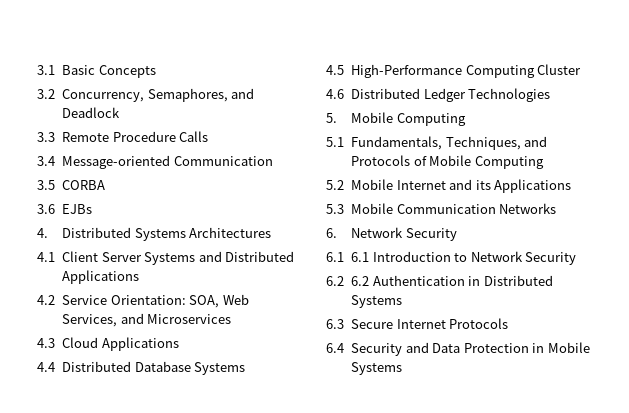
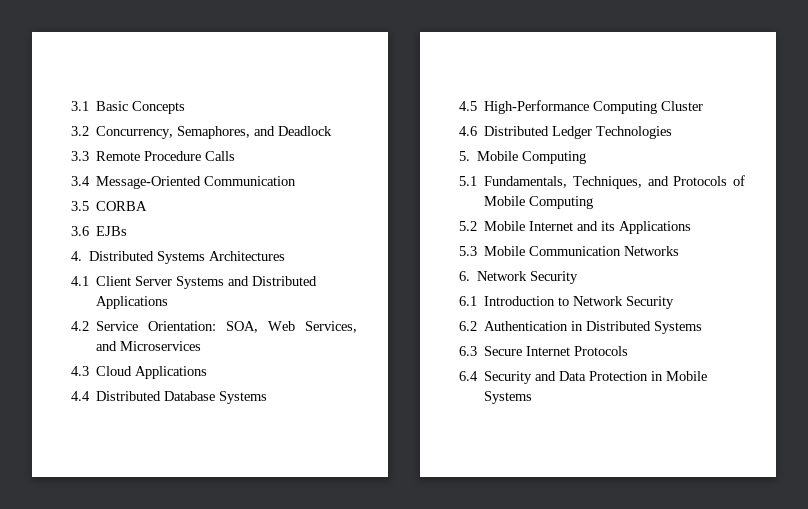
- 3.4 Message-oriented Communication
+ 3.4 Message-Oriented Communication
- 6.1 6.1 Introduction to Network Security
+ 6.1 Introduction to Network Security
- 6.2 6.2 Authentication in Distributed Systems
+ 6.2 Authentication in Distributed Systems

